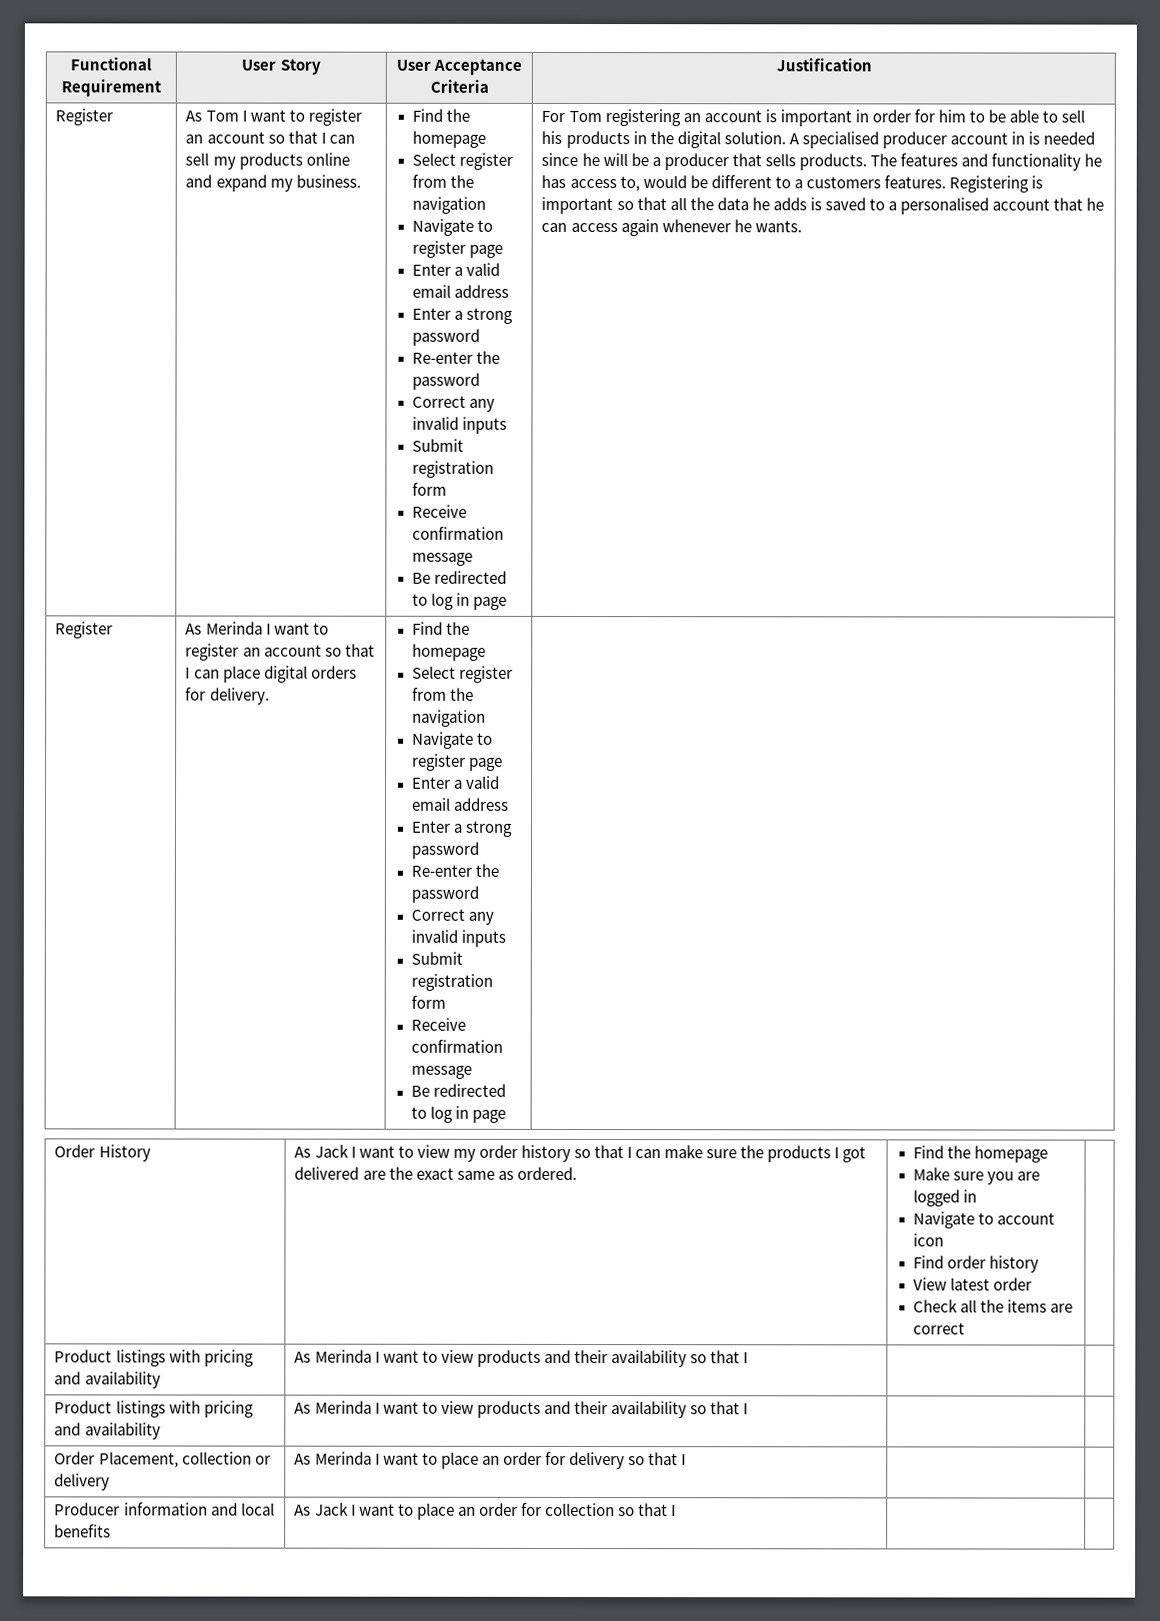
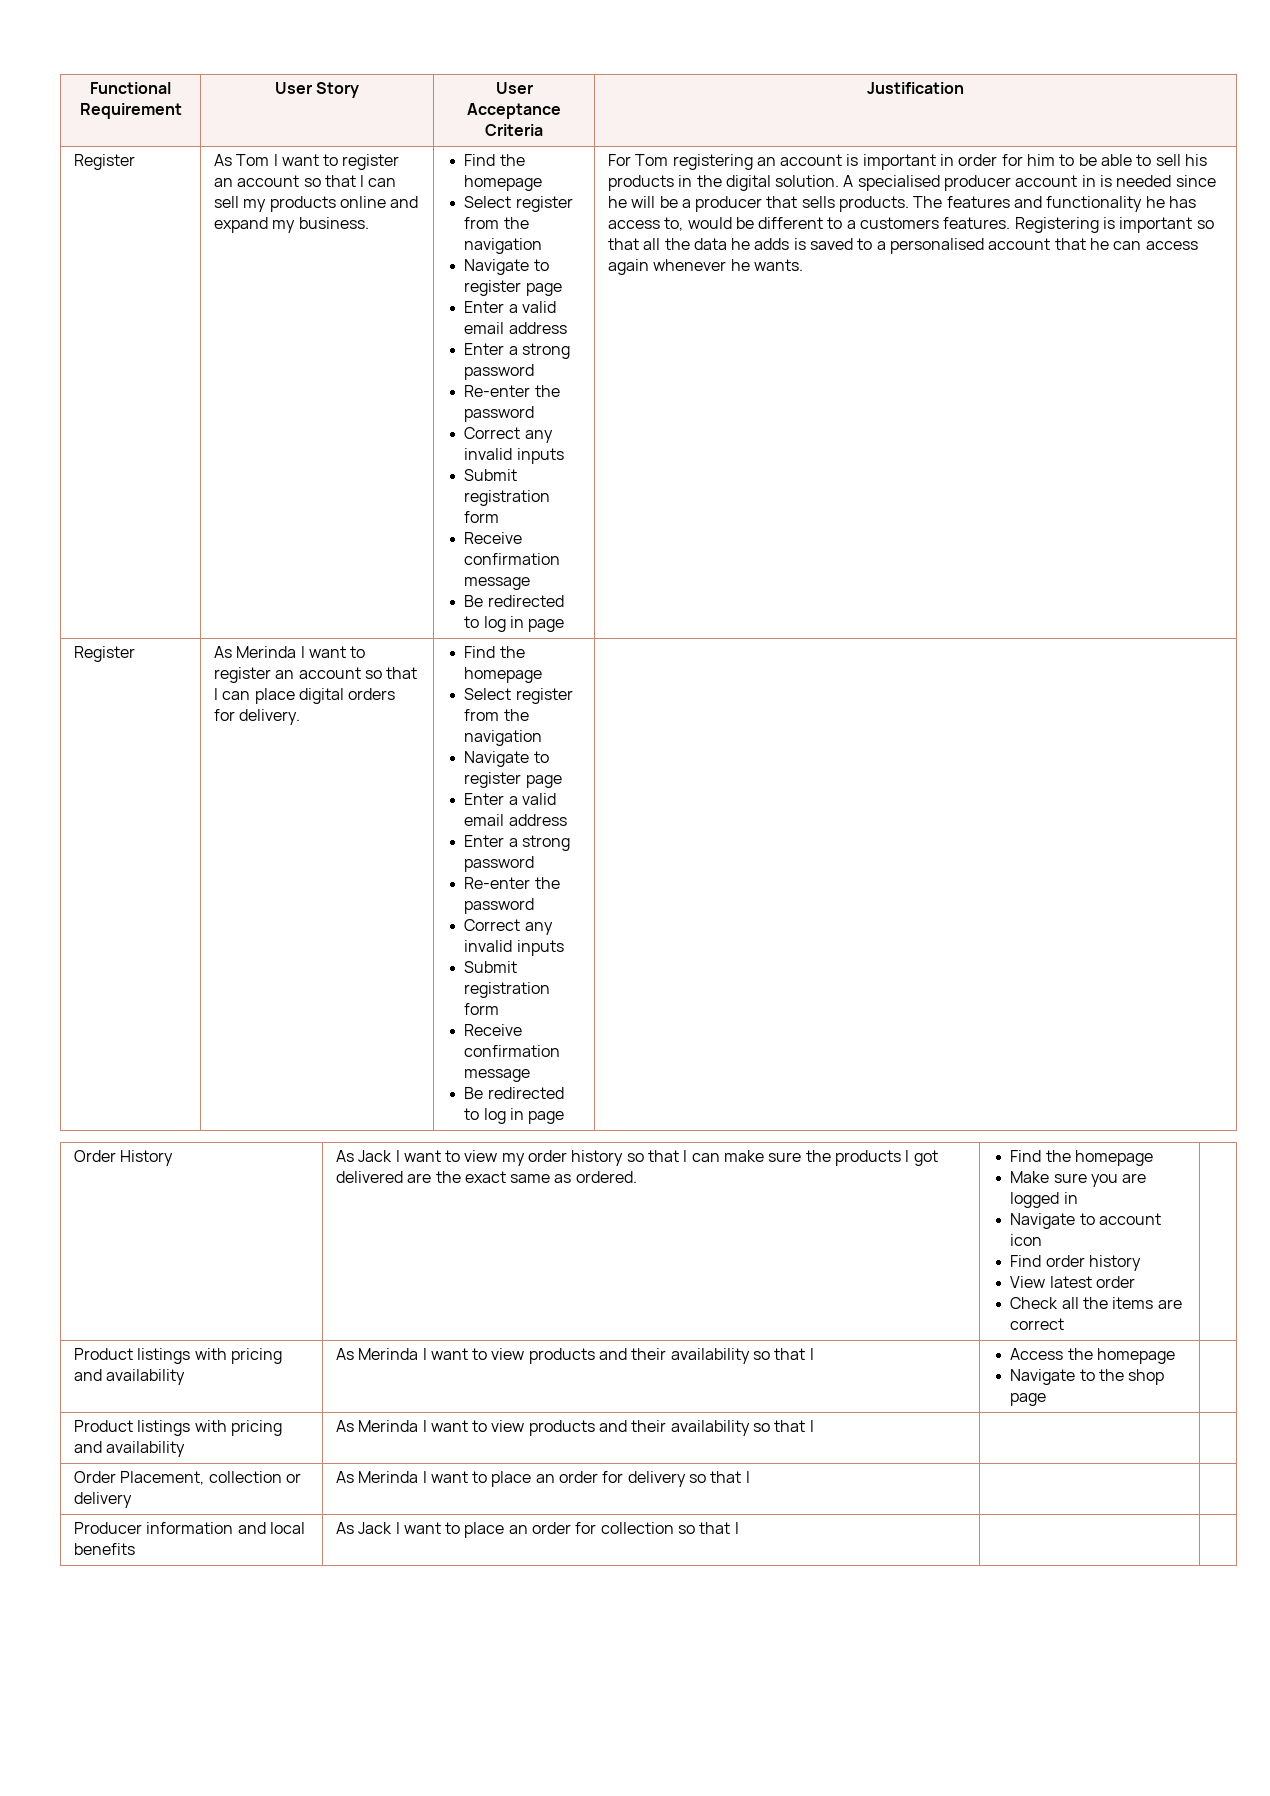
  Check all the items are correct |
- Product listings with pricing and availability | As Merinda I want to view products and their availability so that I | |
+ Product listings with pricing and availability | As Merinda I want to view products and their availability so that I | Access the homepage
+ Navigate to the shop page |

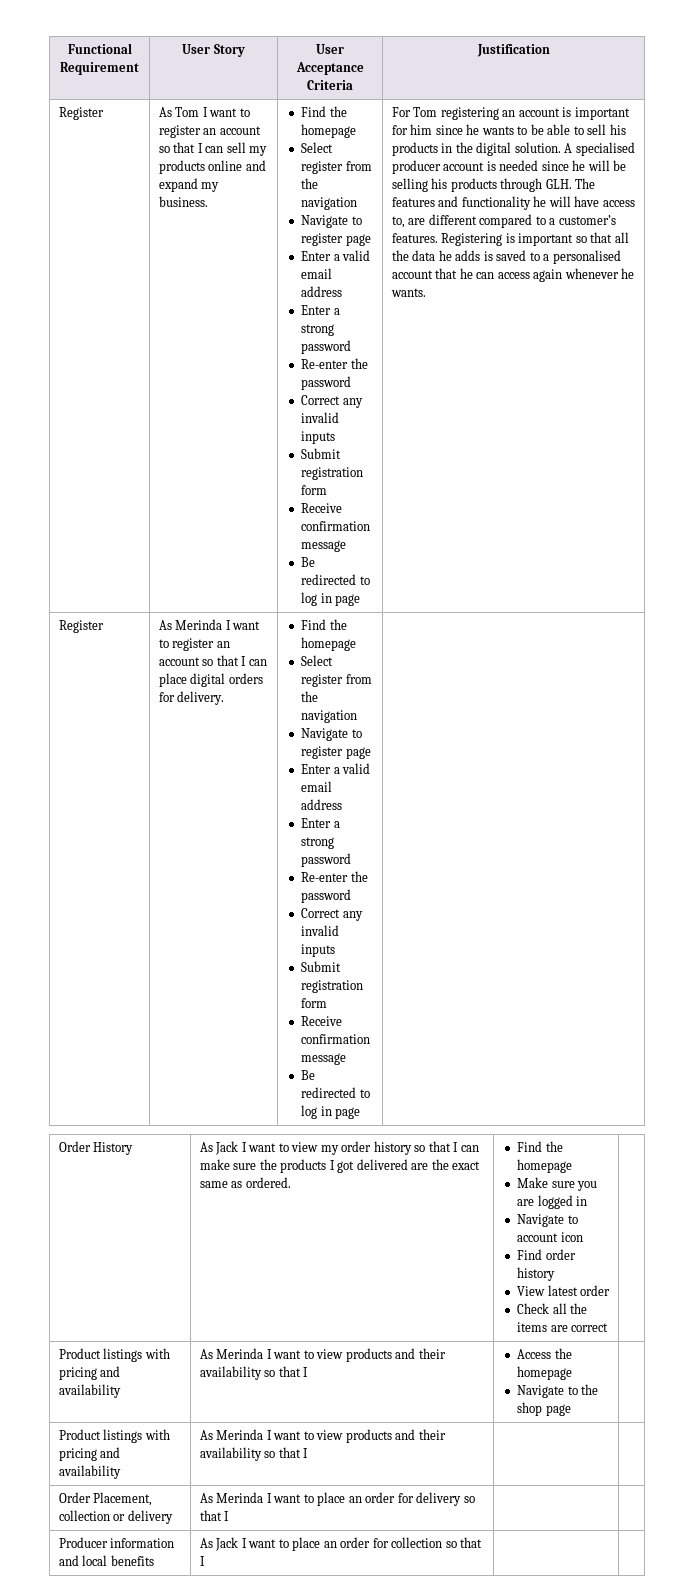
- For Tom registering an account is important in order for him to be able to sell his products in the digital solution.
+ For Tom registering an account is important for him since he wants to be able to sell his products in the digital solution.
- A specialised producer account in is needed since he will be a producer that sells products. The features and functionality he has access to, would be different to a customers features.
+ A specialised producer account is needed since he will be selling his products through GLH. The features and functionality he will have access to, are different compared to a customer’s features.

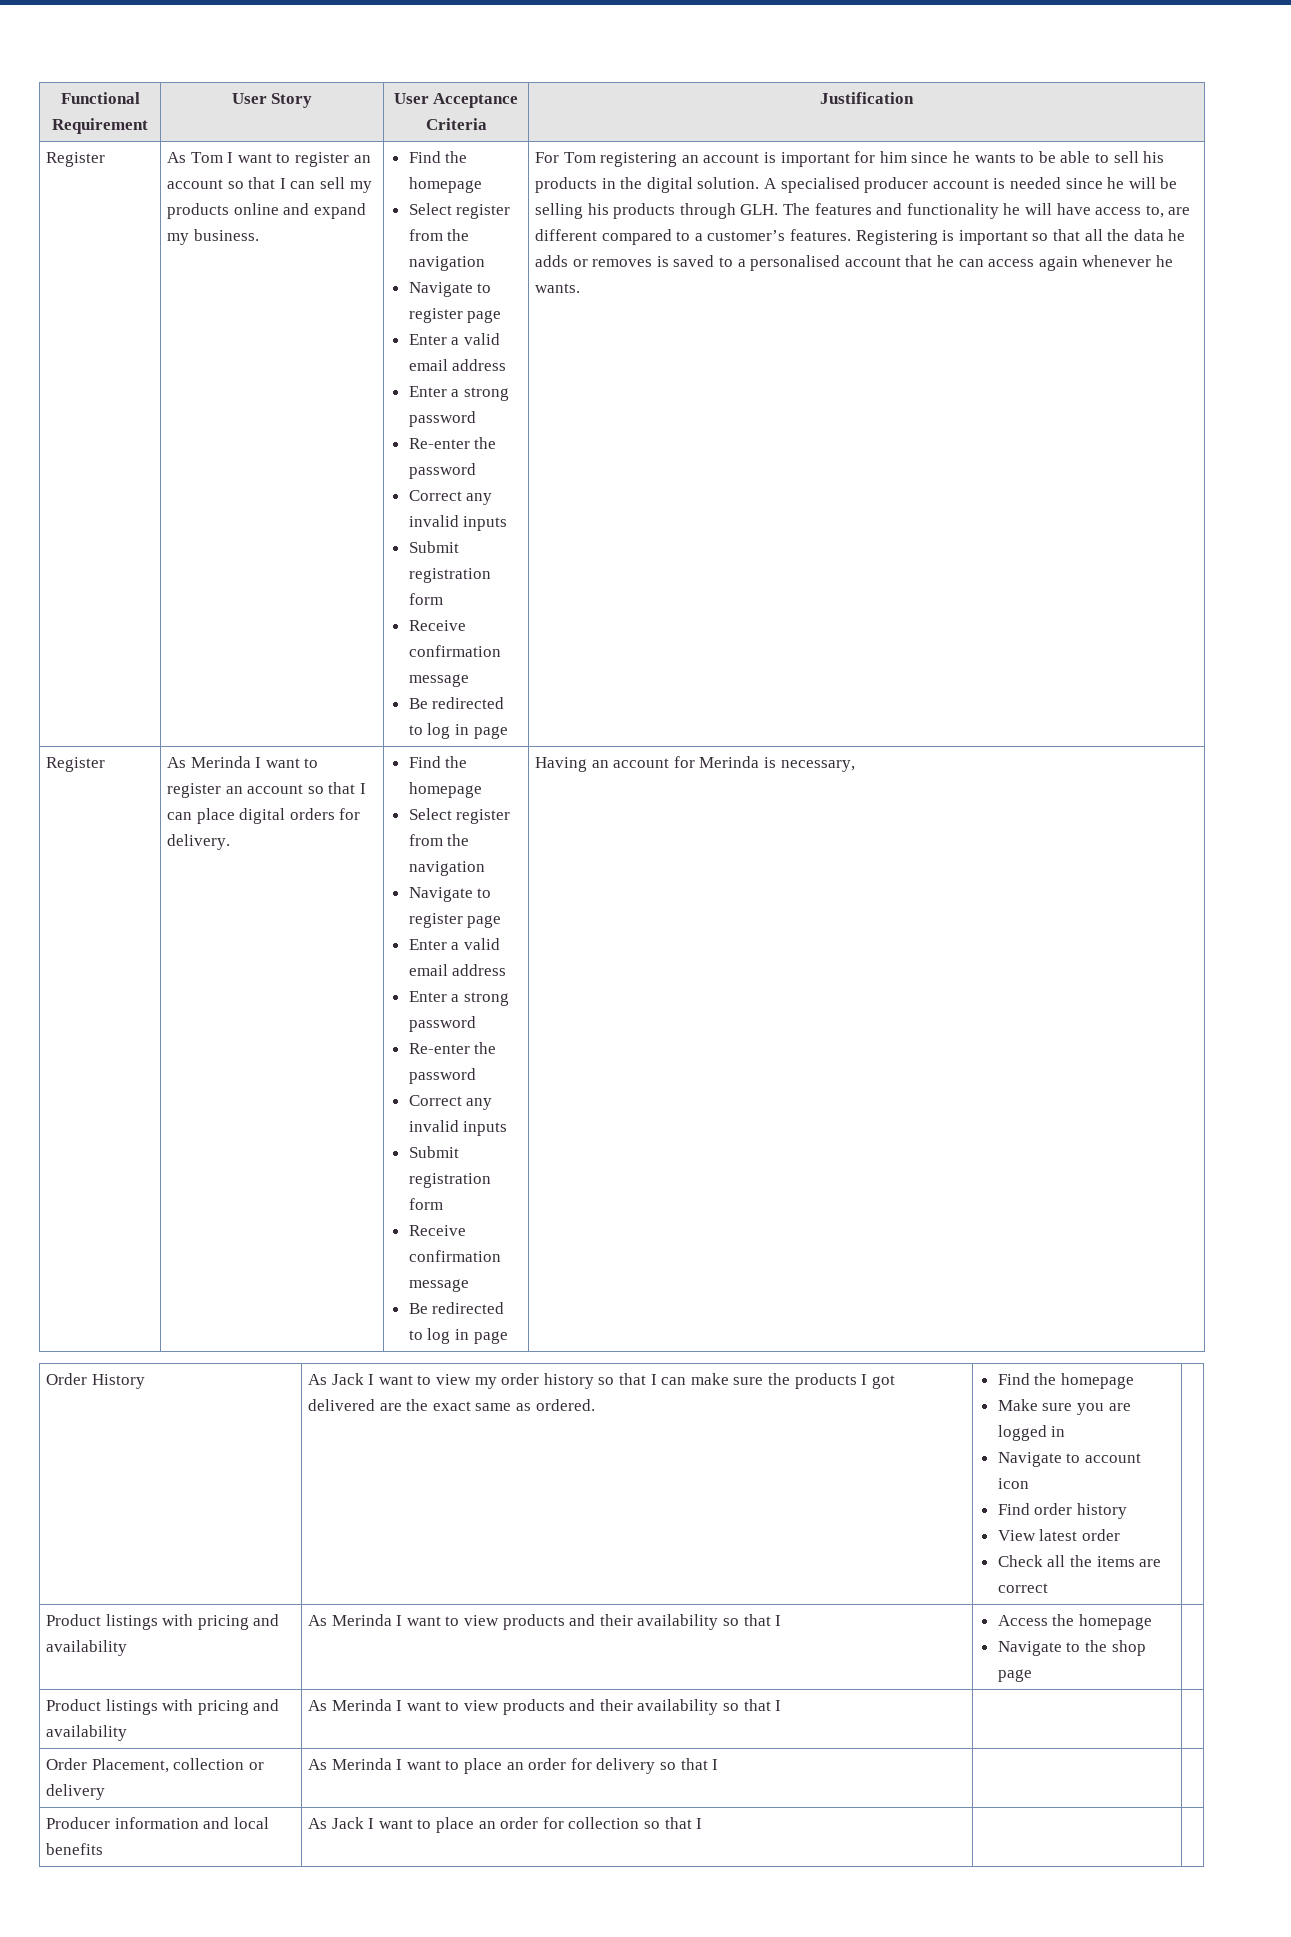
- Registering is important so that all the data he adds is saved to a personalised account that he can access again whenever he wants.
+ Registering is important so that all the data he adds or removes is saved to a personalised account that he can access again whenever he wants.
+ Having an account for Merinda is necessary,

